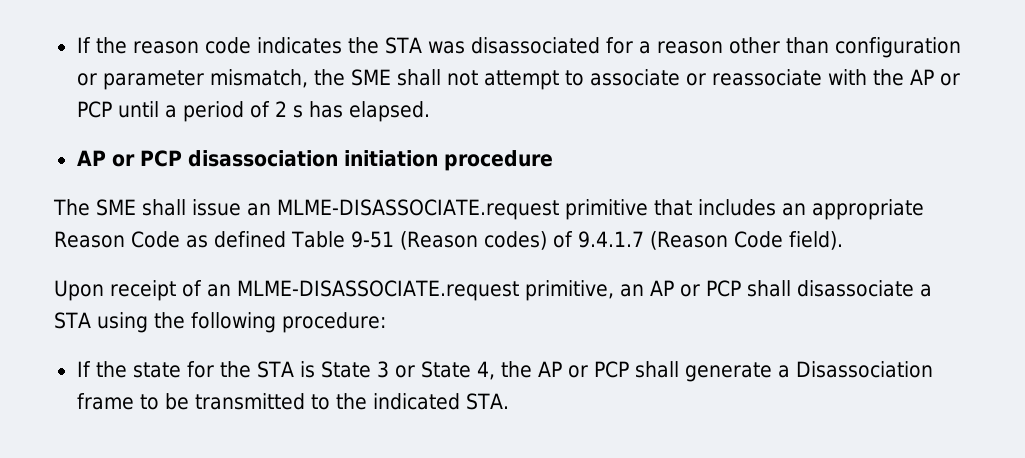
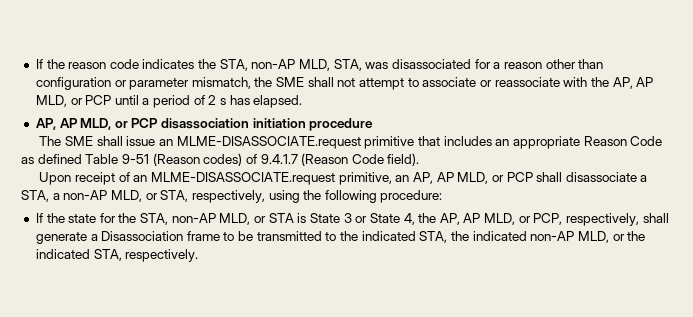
- If the reason code indicates the STA was disassociated for a reason other than configuration or parameter mismatch, the SME shall not attempt to associate or reassociate with the AP or PCP until a period of 2 s has elapsed.
+ If the reason code indicates the STA, non-AP MLD, STA, was disassociated for a reason other than configuration or parameter mismatch, the SME shall not attempt to associate or reassociate with the AP, AP MLD, or PCP until a period of 2 s has elapsed.
- AP or PCP disassociation initiation procedure
+ AP, AP MLD, or PCP disassociation initiation procedure
- Upon receipt of an MLME-DISASSOCIATE.request primitive, an AP or PCP shall disassociate a STA using the following procedure:
+ Upon receipt of an MLME-DISASSOCIATE.request primitive, an AP, AP MLD, or PCP shall disassociate a STA, a non-AP MLD, or STA, respectively, using the following procedure:
- If the state for the STA is State 3 or State 4, the AP or PCP shall generate a Disassociation frame to be transmitted to the indicated STA.
+ If the state for the STA, non-AP MLD, or STA is State 3 or State 4, the AP, AP MLD, or PCP, respectively, shall generate a Disassociation frame to be transmitted to the indicated STA, the indicated non-AP MLD, or the indicated STA, respectively.

